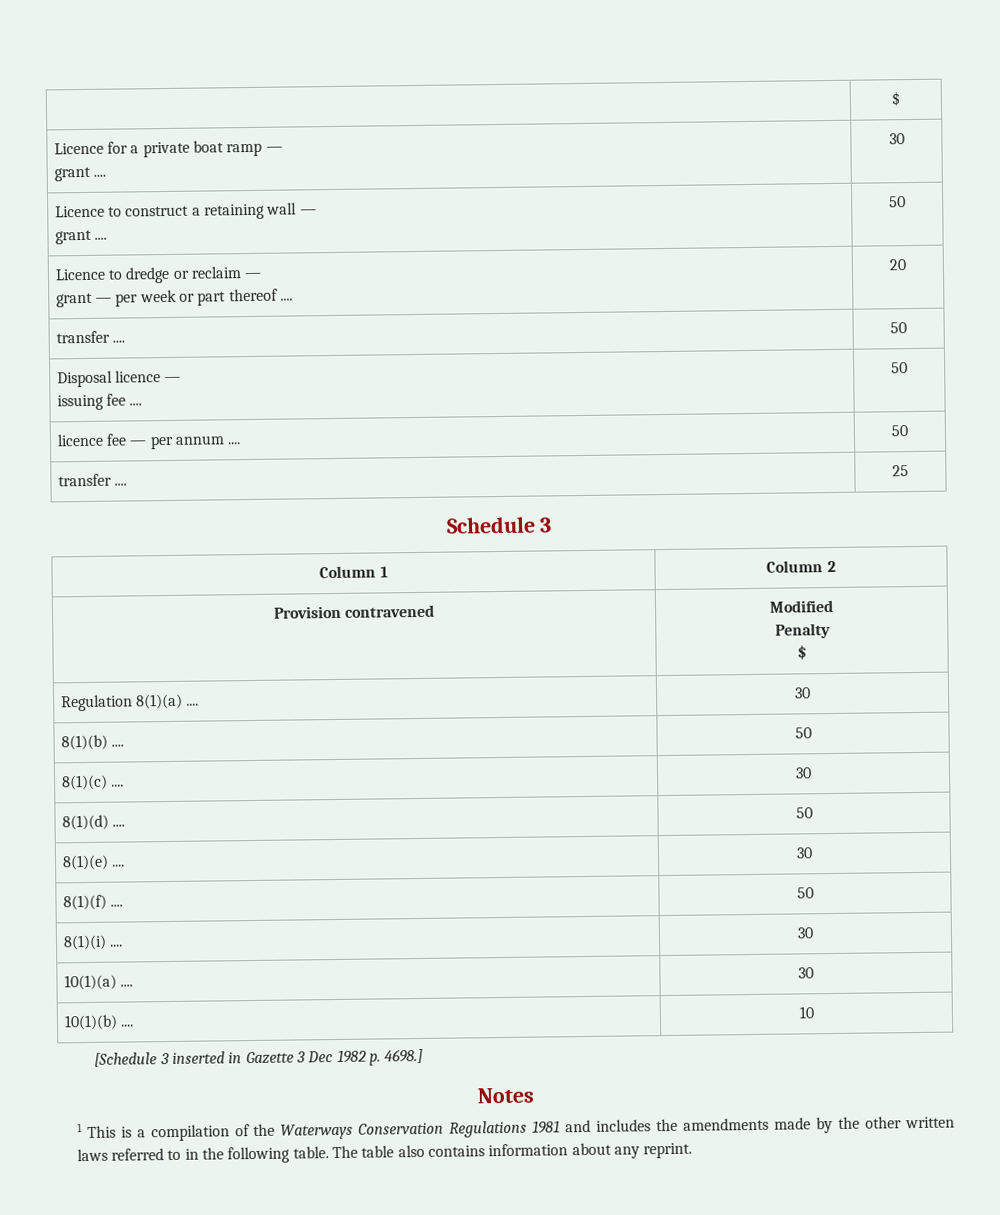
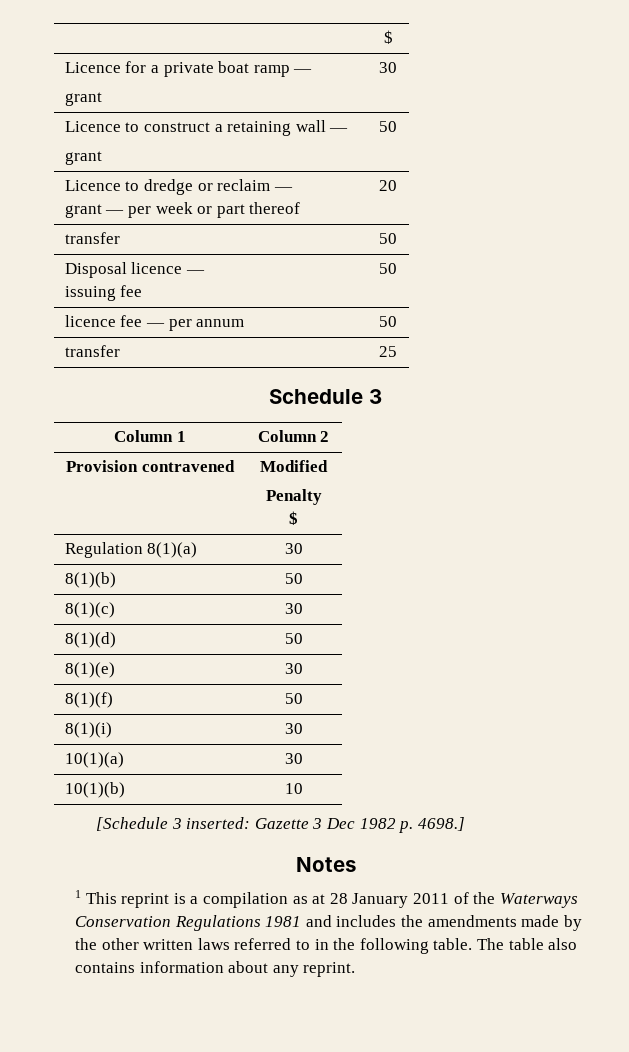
  Licence for a private boat ramp —
- grant .... | 30
+ grant | 30
  Licence to construct a retaining wall —
- grant .... | 50
+ grant | 50
  Licence to dredge or reclaim —
- grant — per week or part thereof .... | 20
+ grant — per week or part thereof | 20
- transfer .... | 50
+ transfer | 50
  Disposal licence —
- issuing fee .... | 50
+ issuing fee | 50
- licence fee — per annum .... | 50
+ licence fee — per annum | 50
- transfer .... | 25
+ transfer | 25
- Regulation 8(1)(a) .... | 30
+ Regulation 8(1)(a) | 30
- 8(1)(b) .... | 50
+ 8(1)(b) | 50
- 8(1)(c) .... | 30
+ 8(1)(c) | 30
- 8(1)(d) .... | 50
+ 8(1)(d) | 50
- 8(1)(e) .... | 30
+ 8(1)(e) | 30
- 8(1)(f) .... | 50
+ 8(1)(f) | 50
- 8(1)(i) .... | 30
+ 8(1)(i) | 30
- 10(1)(a) .... | 30
+ 10(1)(a) | 30
- 10(1)(b) .... | 10
+ 10(1)(b) | 10
- [Schedule 3 inserted in Gazette 3 Dec 1982 p. 4698.]
+ [Schedule 3 inserted: Gazette 3 Dec 1982 p. 4698.]
- 1 This is a compilation of the Waterways Conservation Regulations 1981 and includes the amendments made by the other written laws referred to in the following table.
+ 1 This reprint is a compilation as at 28 January 2011 of the Waterways Conservation Regulations 1981 and includes the amendments made by the other written laws referred to in the following table.

